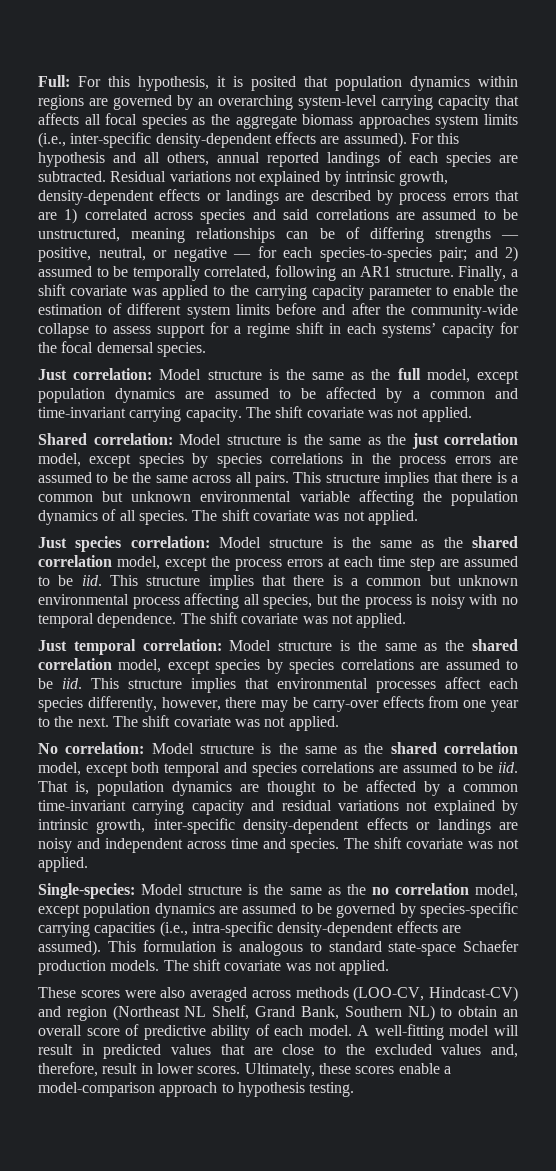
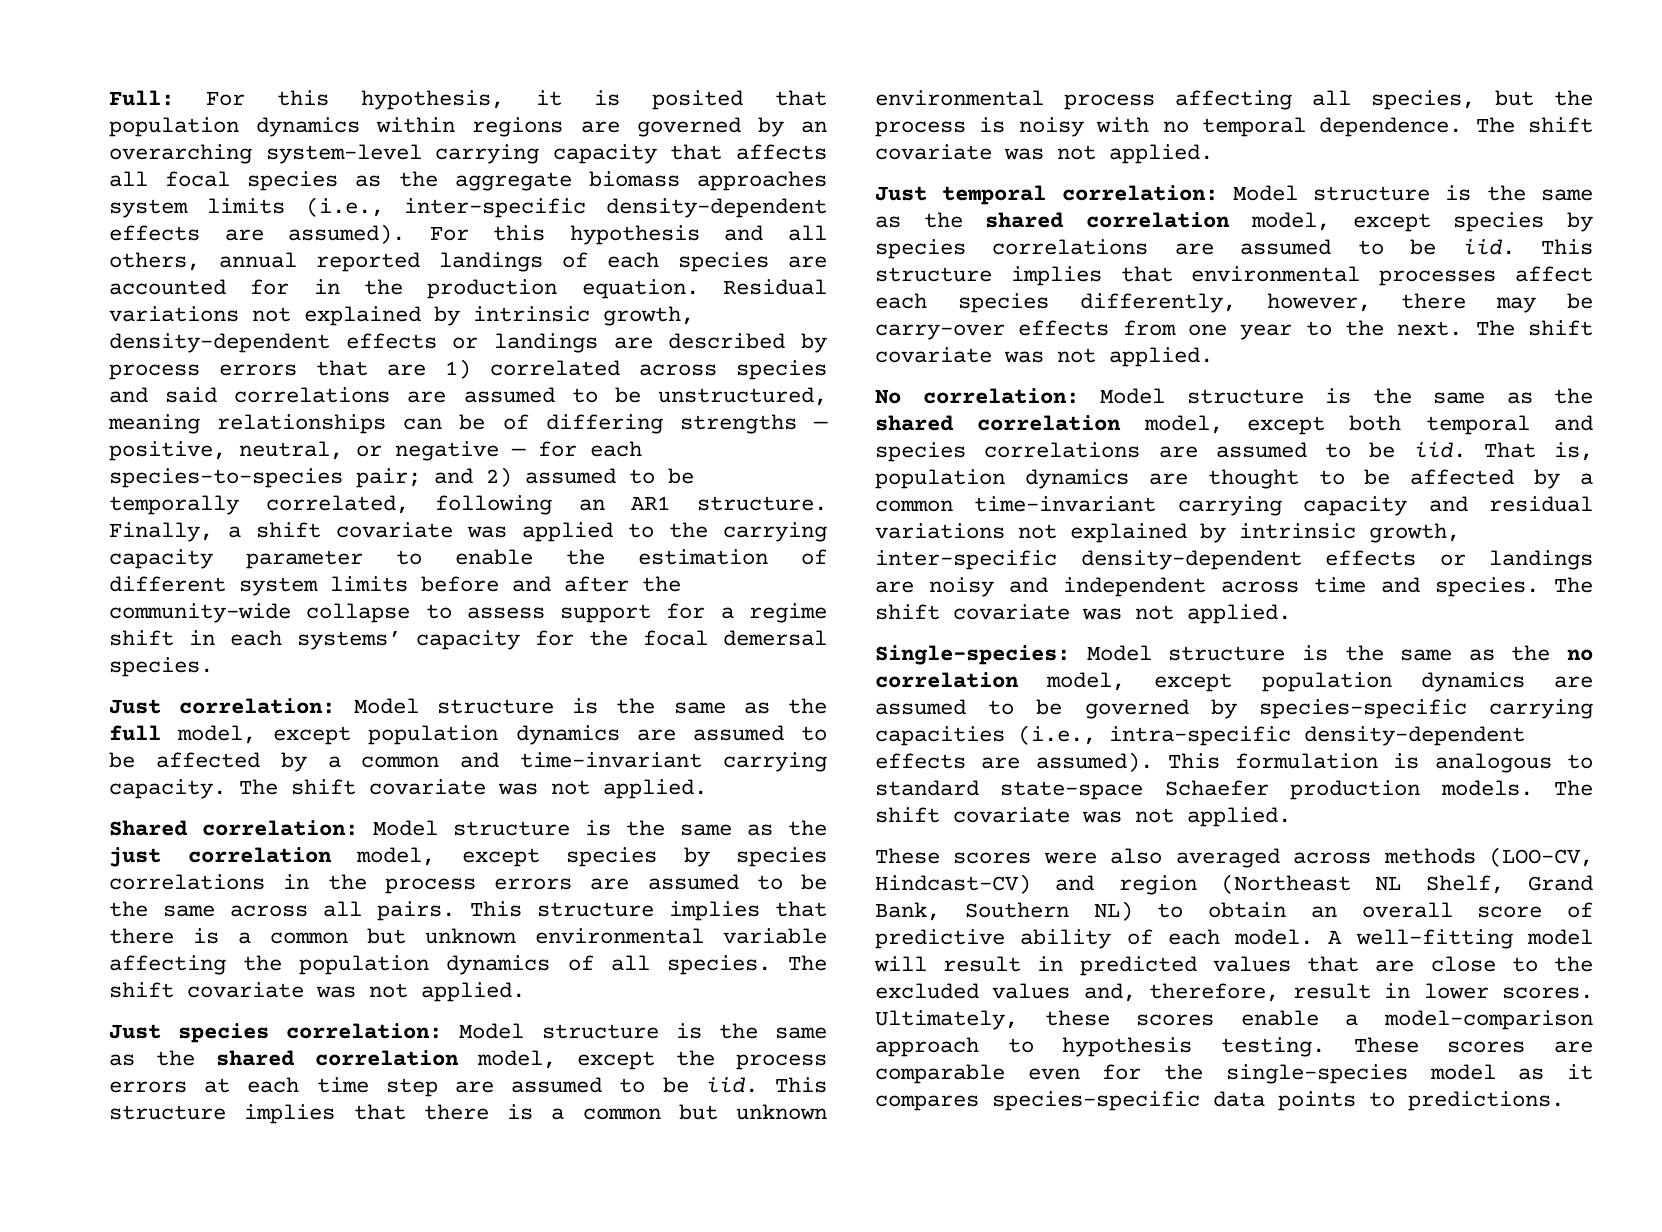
- For this hypothesis and all others, annual reported landings of each species are subtracted.
+ For this hypothesis and all others, annual reported landings of each species are accounted for in the production equation.
+ These scores are comparable even for the single-species model as it compares species-specific data points to predictions.

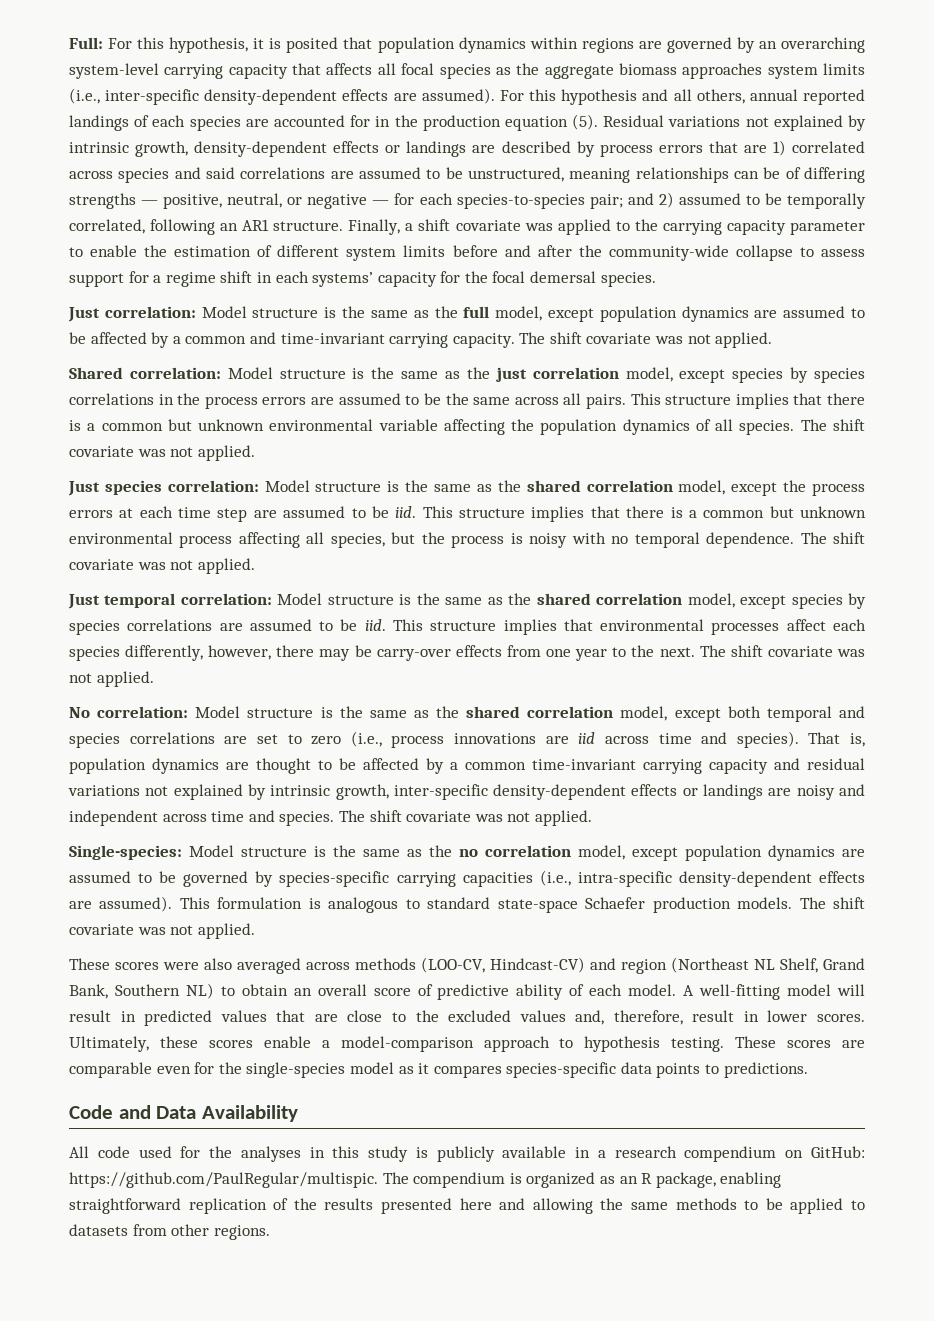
- For this hypothesis and all others, annual reported landings of each species are accounted for in the production equation.
+ For this hypothesis and all others, annual reported landings of each species are accounted for in the production equation (5).
- No correlation: Model structure is the same as the shared correlation model, except both temporal and species correlations are assumed to be iid.
+ No correlation: Model structure is the same as the shared correlation model, except both temporal and species correlations are set to zero (i.e., process innovations are iid across time and species).
+ Code and Data Availability
+ All code used for the analyses in this study is publicly available in a research compendium on GitHub: https://github.com/PaulRegular/multispic. The compendium is organized as an R package, enabling straightforward replication of the results presented here and allowing the same methods to be applied to datasets from other regions.

